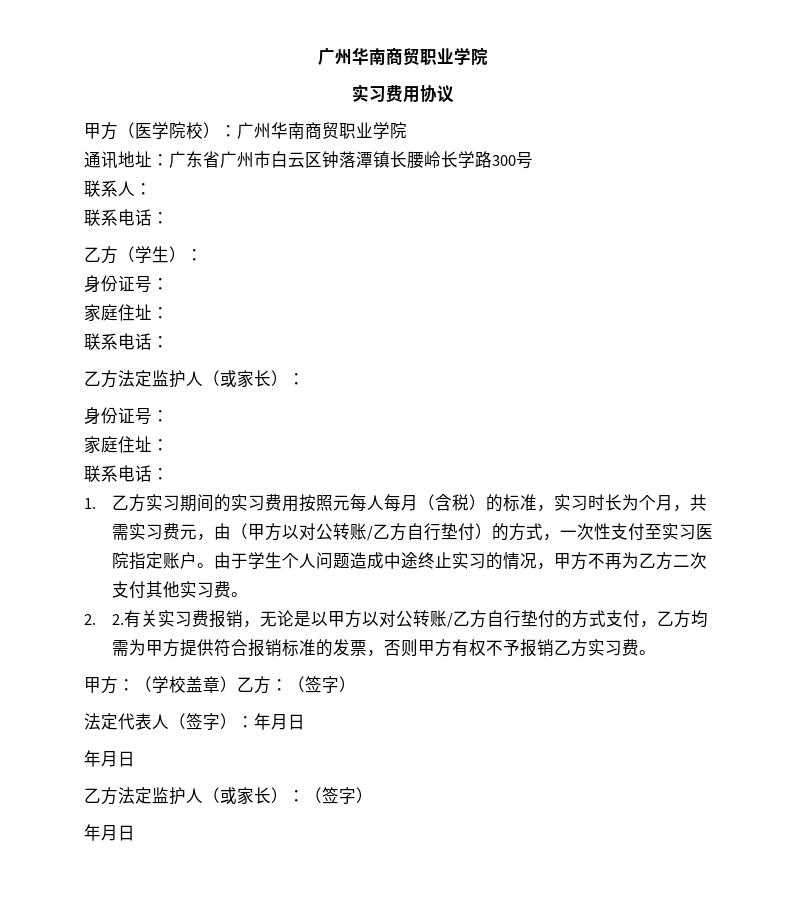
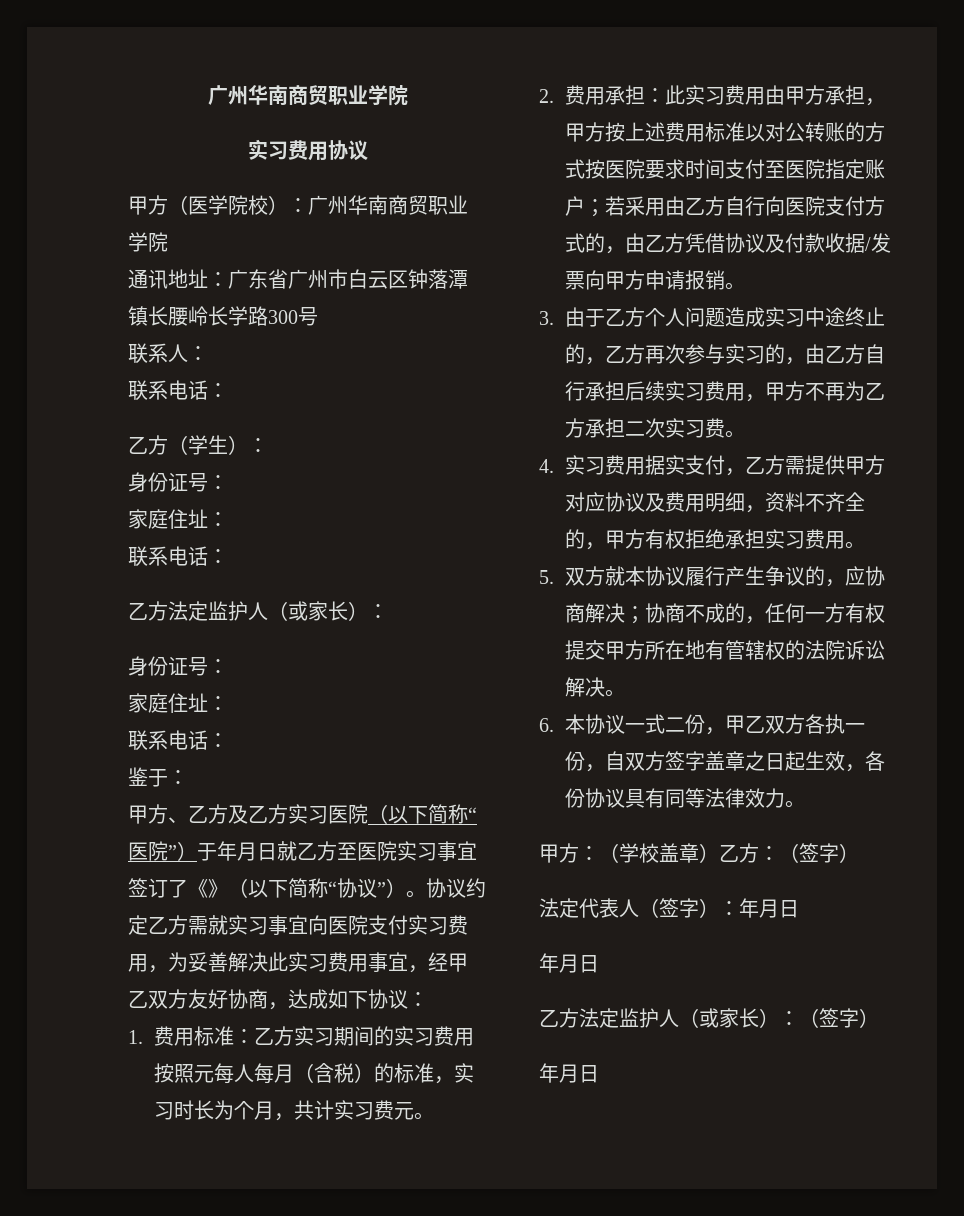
+ 鉴于：
+ 甲方、乙方及乙方实习医院（以下简称“医院”）于年月日就乙方至医院实习事宜签订了《》（以下简称“协议”）。协议约定乙方需就实习事宜向医院支付实习费用，为妥善解决此实习费用事宜，经甲乙双方友好协商，达成如下协议：
- 1.乙方实习期间的实习费用按照元每人每月（含税）的标准，实习时长为个月，共需实习费元，由（甲方以对公转账/乙方自行垫付）的方式，一次性支付至实习医院指定账户。由于学生个人问题造成中途终止实习的情况，甲方不再为乙方二次支付其他实习费。
- 2. 2.有关实习费报销，无论是以甲方以对公转账/乙方自行垫付的方式支付，乙方均需为甲方提供符合报销标准的发票，否则甲方有权不予报销乙方实习费。
+ 1.费用标准：乙方实习期间的实习费用按照元每人每月（含税）的标准，实习时长为个月，共计实习费元。
+ 2.费用承担：此实习费用由甲方承担，甲方按上述费用标准以对公转账的方式按医院要求时间支付至医院指定账户；若采用由乙方自行向医院支付方式的，由乙方凭借协议及付款收据/发票向甲方申请报销。
+ 3.由于乙方个人问题造成实习中途终止的，乙方再次参与实习的，由乙方自行承担后续实习费用，甲方不再为乙方承担二次实习费。
+ 4.实习费用据实支付，乙方需提供甲方对应协议及费用明细，资料不齐全的，甲方有权拒绝承担实习费用。
+ 5.双方就本协议履行产生争议的，应协商解决；协商不成的，任何一方有权提交甲方所在地有管辖权的法院诉讼解决。
+ 6.本协议一式二份，甲乙双方各执一份，自双方签字盖章之日起生效，各份协议具有同等法律效力。

